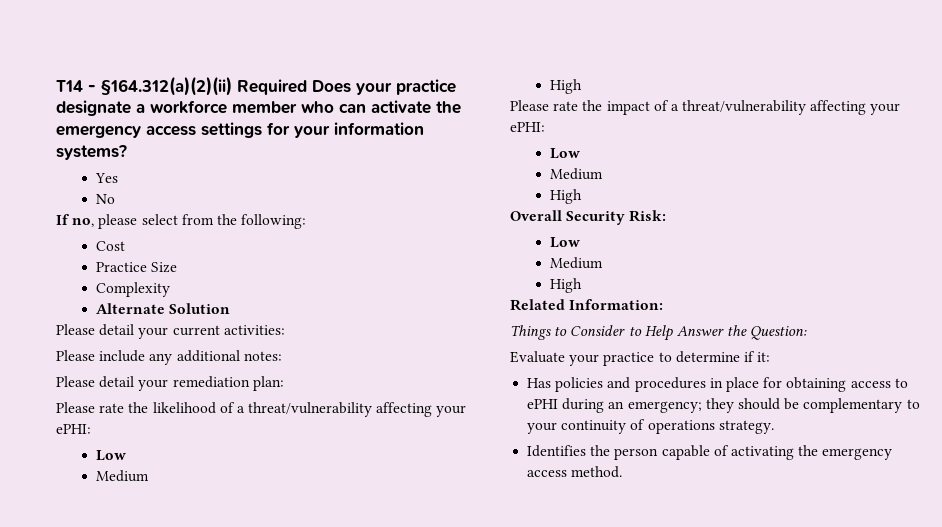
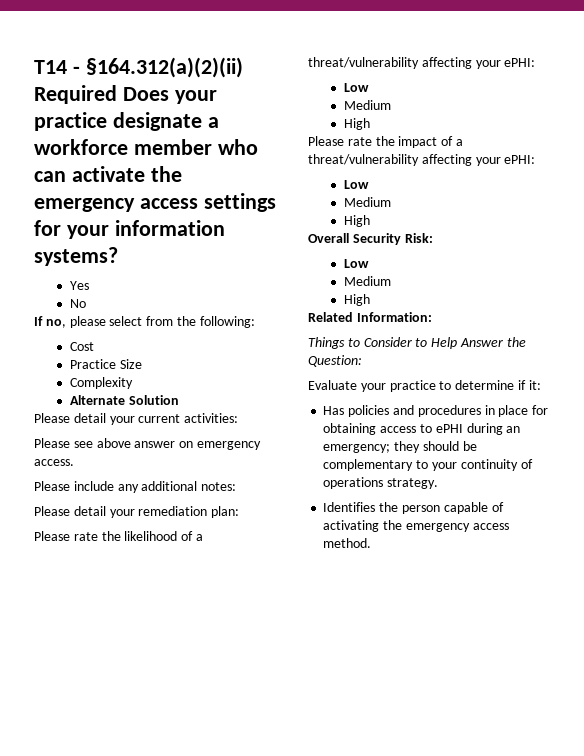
+ Please see above answer on emergency access.

